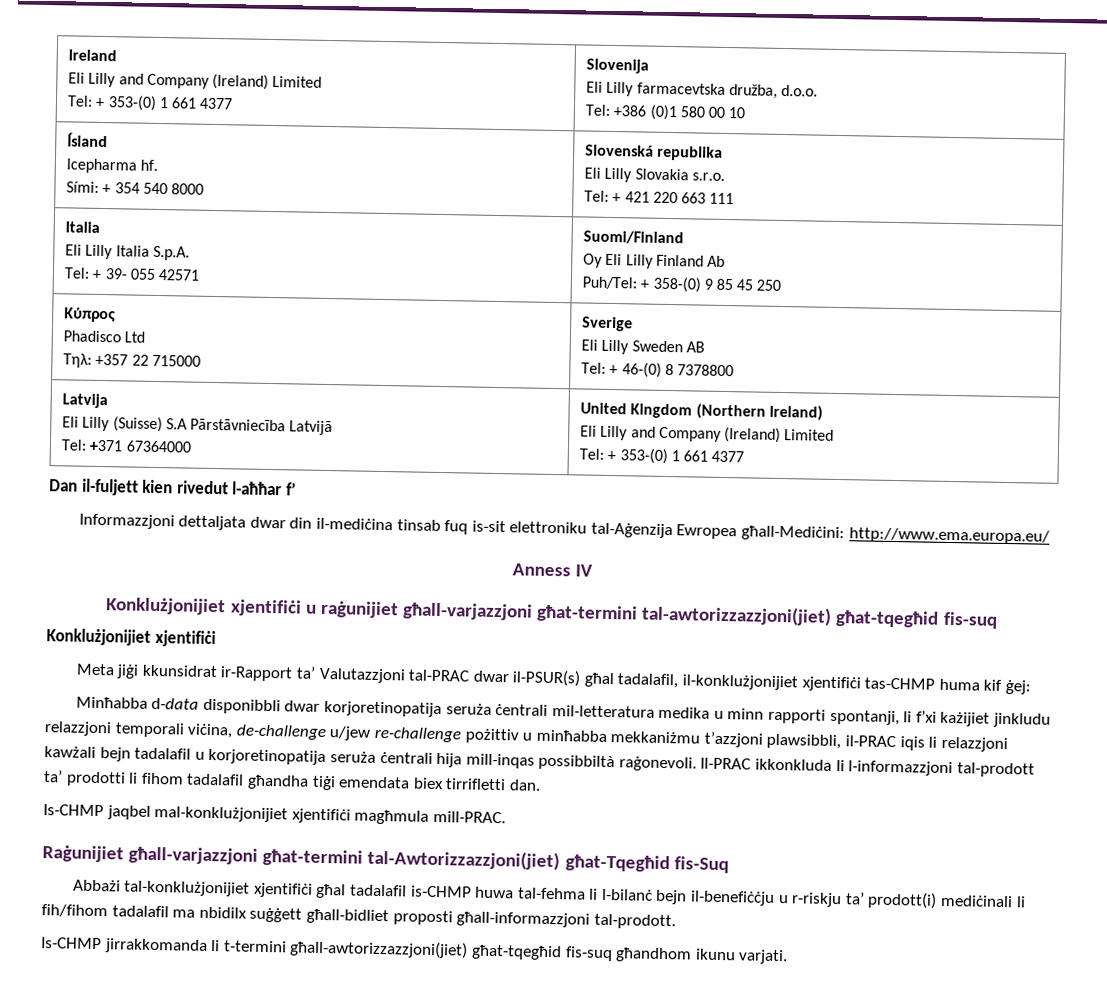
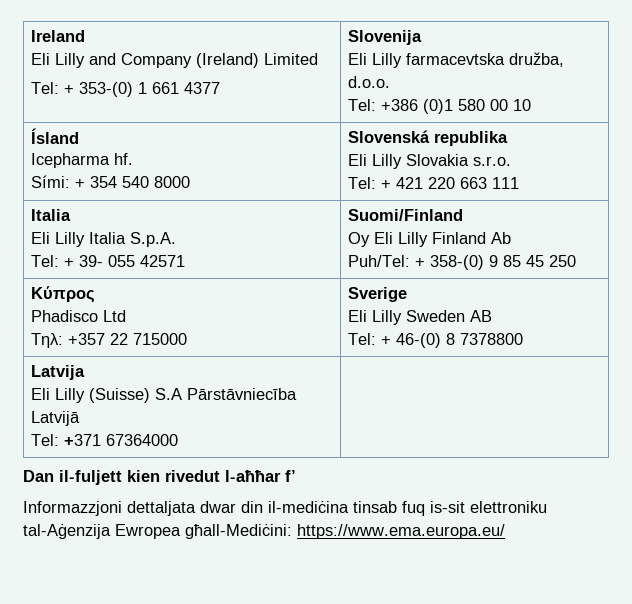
  Latvija
  Eli Lilly (Suisse) S.A Pārstāvniecība Latvijā
- Tel: +371 67364000 | United Kingdom (Northern Ireland)
- Eli Lilly and Company (Ireland) Limited
- Tel: + 353-(0) 1 661 4377
+ Tel: +371 67364000 |
- Informazzjoni dettaljata dwar din il-mediċina tinsab fuq is-sit elettroniku tal-Aġenzija Ewropea għall-Mediċini: http://www.ema.europa.eu/
- Anness IV
- Konklużjonijiet xjentifiċi u raġunijiet għall-varjazzjoni għat-termini tal-awtorizzazzjoni(jiet) għat-tqegħid fis-suq
- Konklużjonijiet xjentifiċi
- Meta jiġi kkunsidrat ir-Rapport ta’ Valutazzjoni tal-PRAC dwar il-PSUR(s) għal tadalafil, il-konklużjonijiet xjentifiċi tas-CHMP huma kif ġej:
- Minħabba d-data disponibbli dwar korjoretinopatija seruża ċentrali mil-letteratura medika u minn rapporti spontanji, li f’xi każijiet jinkludu relazzjoni temporali viċina, de-challenge u/jew re-challenge pożittiv u minħabba mekkaniżmu t’azzjoni plawsibbli, il-PRAC iqis li relazzjoni kawżali bejn tadalafil u korjoretinopatija seruża ċentrali hija mill-inqas possibbiltà raġonevoli. Il-PRAC ikkonkluda li l-informazzjoni tal-prodott ta’ prodotti li fihom tadalafil għandha tiġi emendata biex tirrifletti dan.
- Is-CHMP jaqbel mal-konklużjonijiet xjentifiċi magħmula mill-PRAC.
- Raġunijiet għall-varjazzjoni għat-termini tal-Awtorizzazzjoni(jiet) għat-Tqegħid fis-Suq
- Abbażi tal-konklużjonijiet xjentifiċi għal tadalafil is-CHMP huwa tal-fehma li l-bilanċ bejn il-benefiċċju u r-riskju ta’ prodott(i) mediċinali li fih/fihom tadalafil ma nbidilx suġġett għall-bidliet proposti għall-informazzjoni tal-prodott.
- Is-CHMP jirrakkomanda li t-termini għall-awtorizzazzjoni(jiet) għat-tqegħid fis-suq għandhom ikunu varjati.
+ Informazzjoni dettaljata dwar din il-mediċina tinsab fuq is-sit elettroniku tal-Aġenzija Ewropea għall-Mediċini: https://www.ema.europa.eu/

